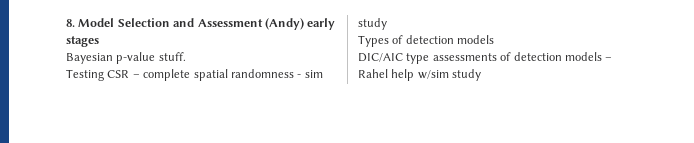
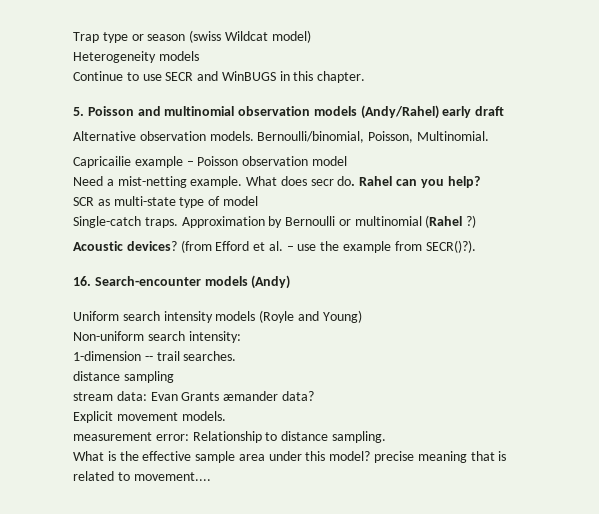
- 8. Model Selection and Assessment (Andy) early stages
- Bayesian p-value stuff.
- Testing CSR – complete spatial randomness - sim study
- Types of detection models
- DIC/AIC type assessments of detection models – Rahel help w/sim study
+ Trap type or season (swiss Wildcat model)
+ Heterogeneity models
+ Continue to use SECR and WinBUGS in this chapter.
+ 5. Poisson and multinomial observation models (Andy/Rahel) early draft
+ Alternative observation models. Bernoulli/binomial, Poisson, Multinomial.
+ Capricailie example – Poisson observation model
+ Need a mist-netting example. What does secr do. Rahel can you help?
+ SCR as multi-state type of model
+ Single-catch traps. Approximation by Bernoulli or multinomial (Rahel ?)
+ Acoustic devices? (from Efford et al. – use the example from SECR()?).
+ 16. Search-encounter models (Andy)
+ Uniform search intensity models (Royle and Young)
+ Non-uniform search intensity:
+ 1-dimension -- trail searches.
+ distance sampling
+ stream data: Evan Grants æmander data?
+ Explicit movement models.
+ measurement error: Relationship to distance sampling.
+ What is the effective sample area under this model? precise meaning that is related to movement....

